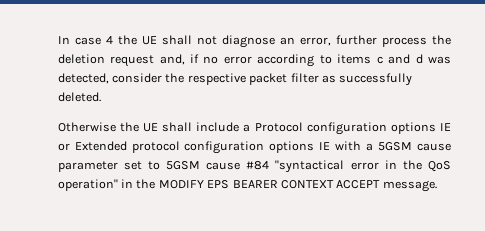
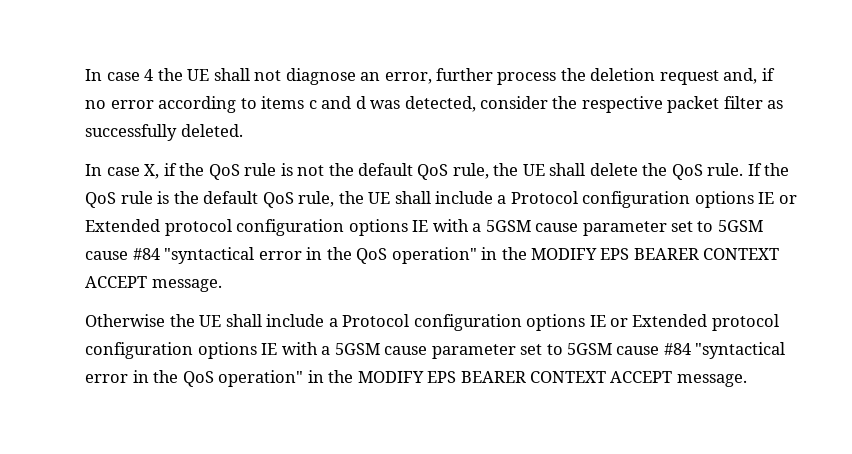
+ In case X, if the QoS rule is not the default QoS rule, the UE shall delete the QoS rule. If the QoS rule is the default QoS rule, the UE shall include a Protocol configuration options IE or Extended protocol configuration options IE with a 5GSM cause parameter set to 5GSM cause #84 "syntactical error in the QoS operation" in the MODIFY EPS BEARER CONTEXT ACCEPT message.

